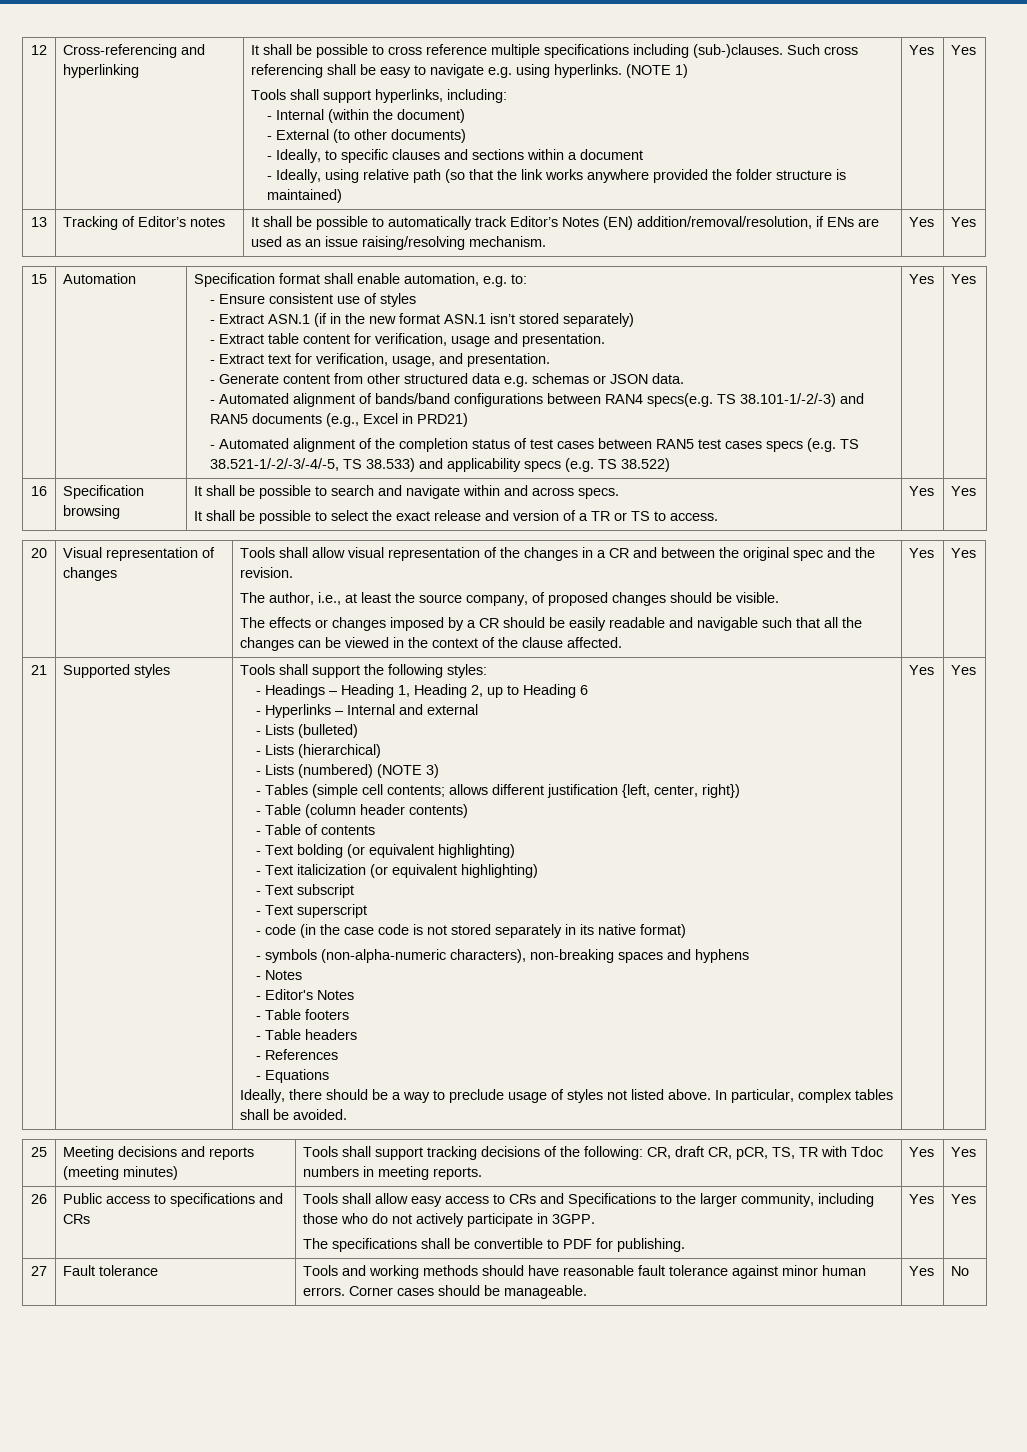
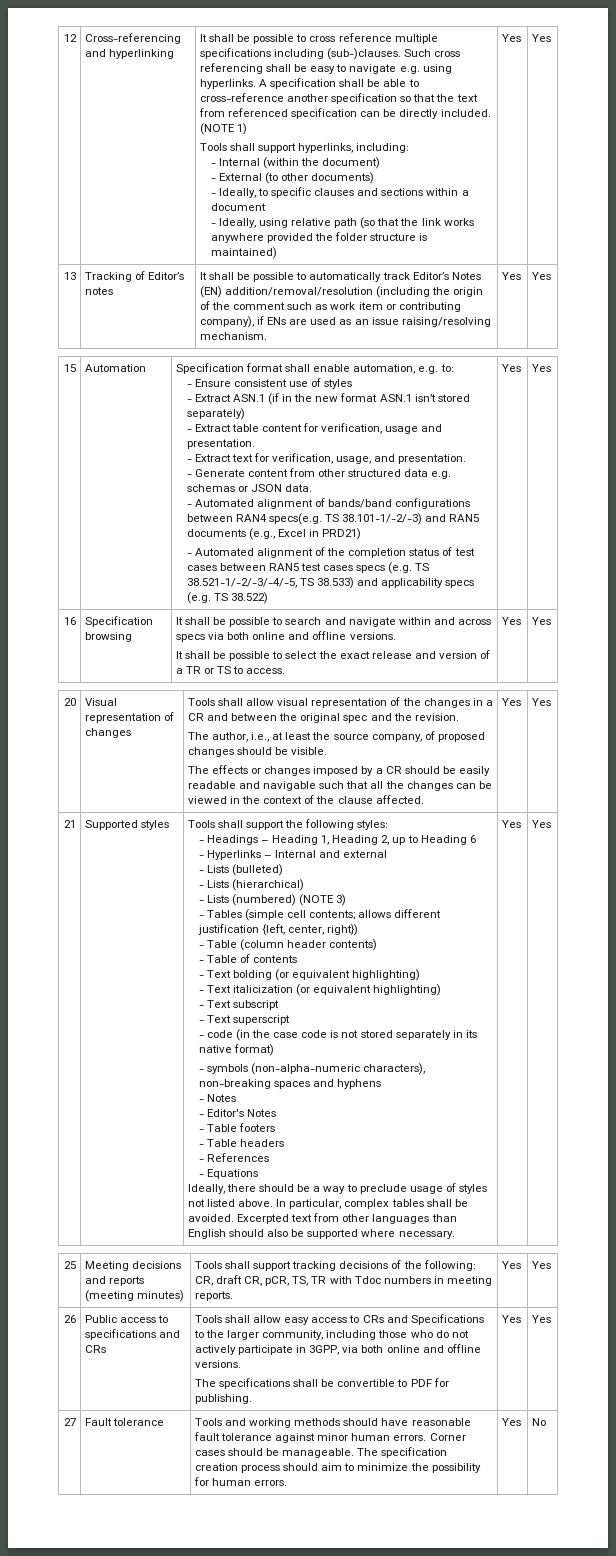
+ A specification shall be able to cross-reference another specification so that the text from referenced specification can be directly included.
- 13 | Tracking of Editor’s notes | It shall be possible to automatically track Editor’s Notes (EN) addition/removal/resolution, if ENs are used as an issue raising/resolving mechanism. | Yes | Yes
+ 13 | Tracking of Editor’s notes | It shall be possible to automatically track Editor’s Notes (EN) addition/removal/resolution (including the origin of the comment such as work item or contributing company), if ENs are used as an issue raising/resolving mechanism. | Yes | Yes
- It shall be possible to search and navigate within and across specs.
+ It shall be possible to search and navigate within and across specs via both online and offline versions.
+ Excerpted text from other languages than English should also be supported where necessary.
- Tools shall allow easy access to CRs and Specifications to the larger community, including those who do not actively participate in 3GPP.
+ Tools shall allow easy access to CRs and Specifications to the larger community, including those who do not actively participate in 3GPP, via both online and offline versions.
- 27 | Fault tolerance | Tools and working methods should have reasonable fault tolerance against minor human errors. Corner cases should be manageable. | Yes | No
+ 27 | Fault tolerance | Tools and working methods should have reasonable fault tolerance against minor human errors. Corner cases should be manageable. The specification creation process should aim to minimize the possibility for human errors. | Yes | No

